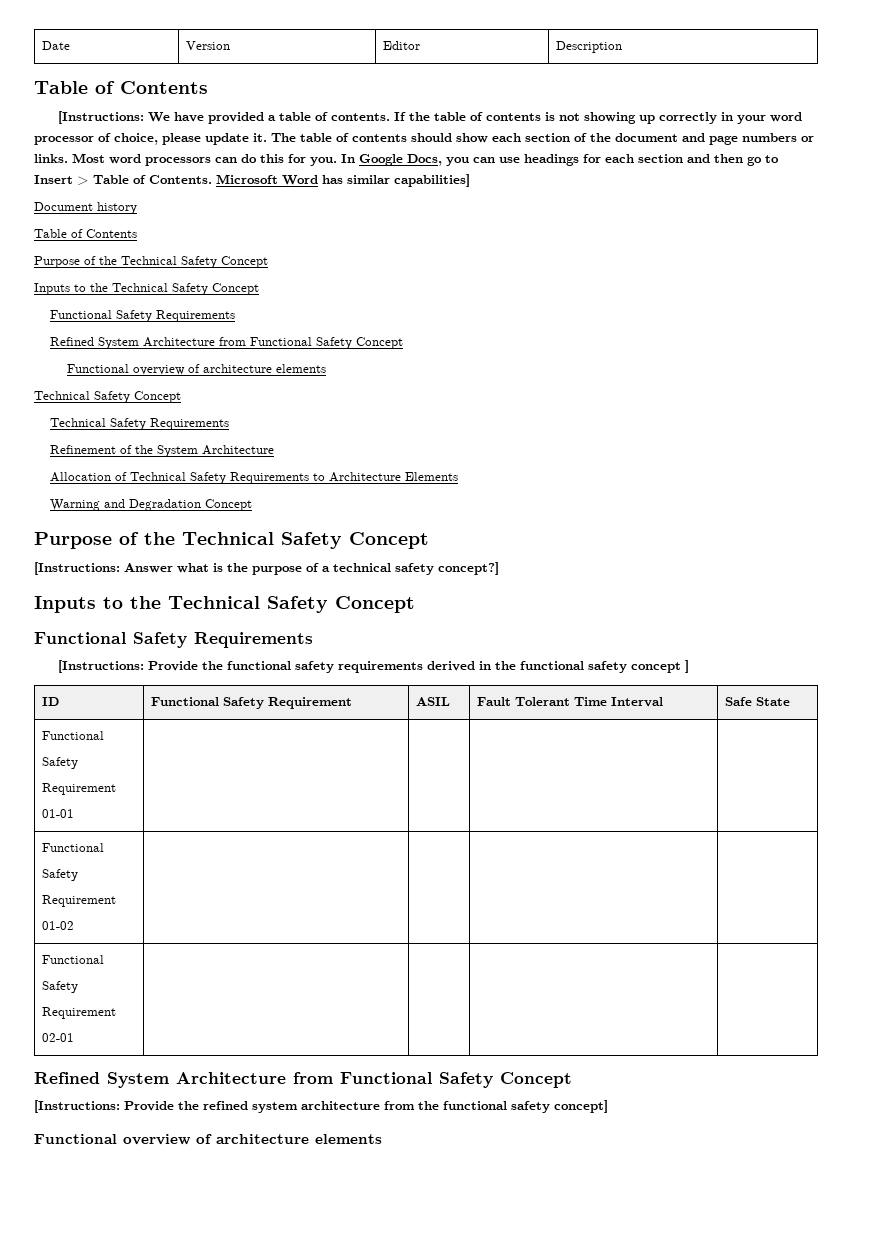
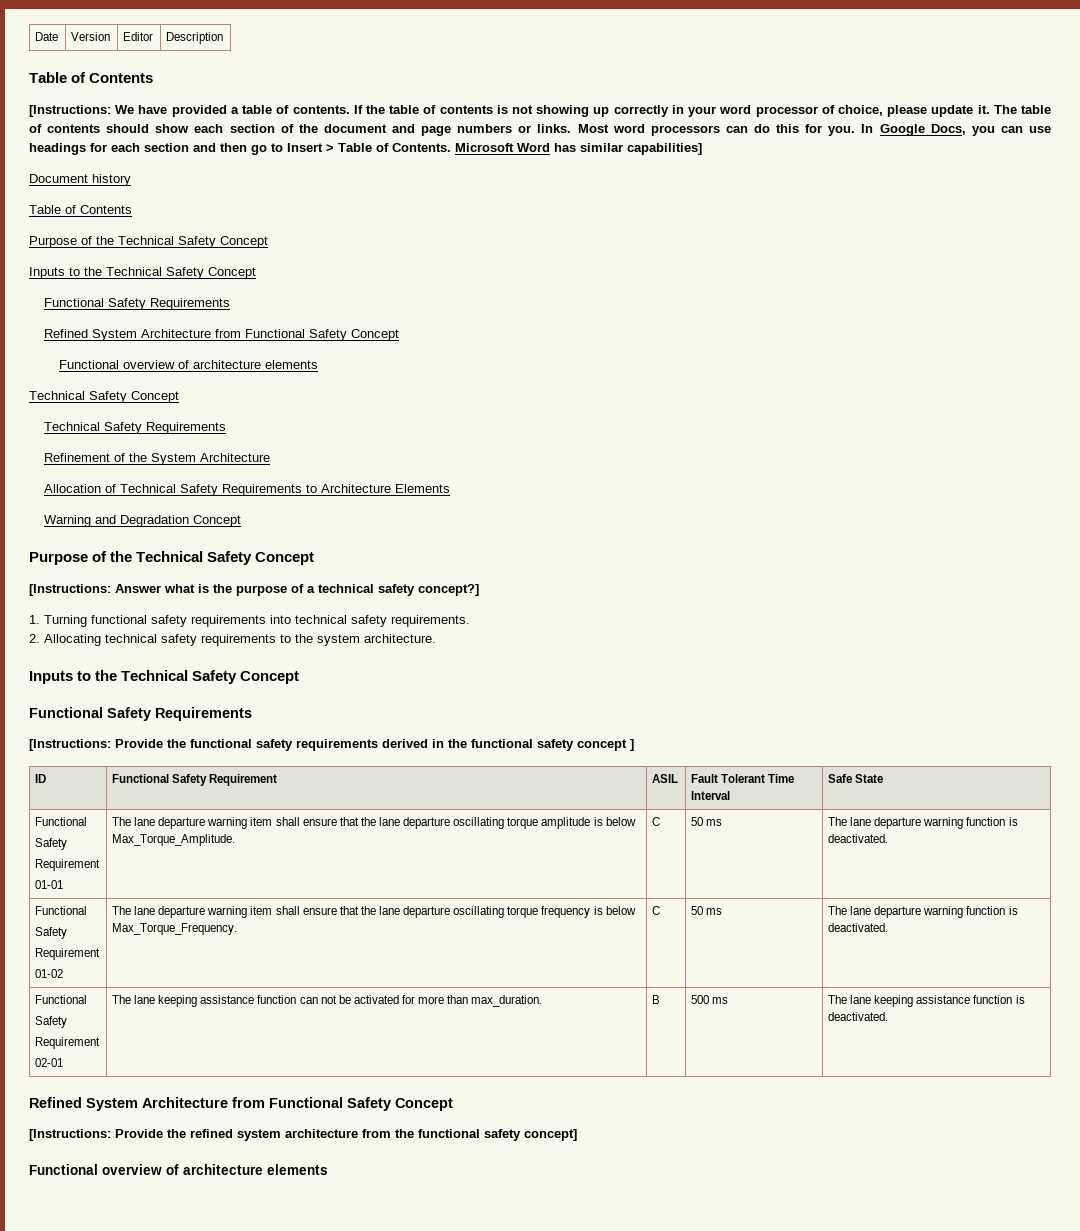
+ 1. Turning functional safety requirements into technical safety requirements.
+ 2. Allocating technical safety requirements to the system architecture.
  ID | Functional Safety Requirement | ASIL | Fault Tolerant Time Interval | Safe State
  Functional
  Safety
  Requirement
- 01-01 | | | |
+ 01-01 | The lane departure warning item shall ensure that the lane departure oscillating torque amplitude is below Max_Torque_Amplitude. | C | 50 ms | The lane departure warning function is deactivated.
  Functional
  Safety
  Requirement
- 01-02 | | | |
+ 01-02 | The lane departure warning item shall ensure that the lane departure oscillating torque frequency is below Max_Torque_Frequency. | C | 50 ms | The lane departure warning function is deactivated.
  Functional
  Safety
  Requirement
- 02-01 | | | |
+ 02-01 | The lane keeping assistance function can not be activated for more than max_duration. | B | 500 ms | The lane keeping assistance function is deactivated.

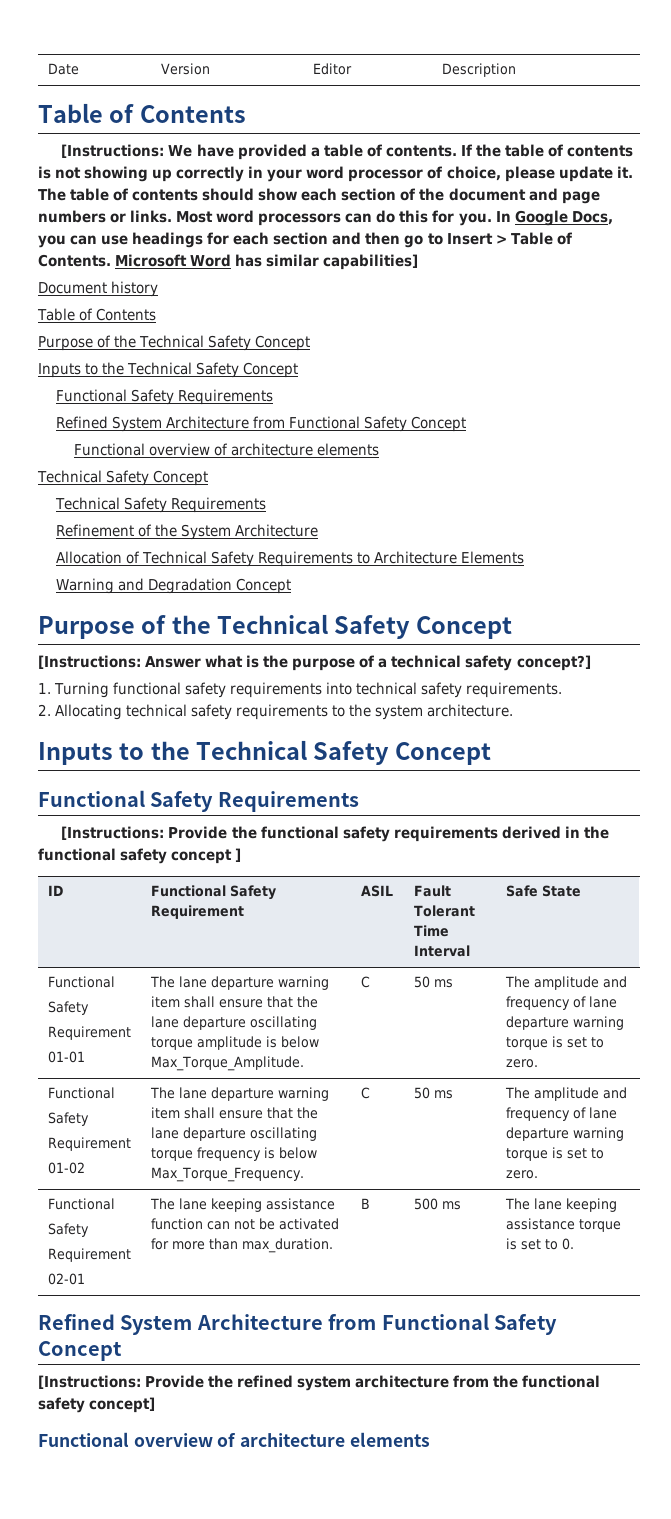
  ID | Functional Safety Requirement | ASIL | Fault Tolerant Time Interval | Safe State
  Functional
  Safety
  Requirement
- 01-01 | The lane departure warning item shall ensure that the lane departure oscillating torque amplitude is below Max_Torque_Amplitude. | C | 50 ms | The lane departure warning function is deactivated.
+ 01-01 | The lane departure warning item shall ensure that the lane departure oscillating torque amplitude is below Max_Torque_Amplitude. | C | 50 ms | The amplitude and frequency of lane departure warning torque is set to zero.
  Functional
  Safety
  Requirement
- 01-02 | The lane departure warning item shall ensure that the lane departure oscillating torque frequency is below Max_Torque_Frequency. | C | 50 ms | The lane departure warning function is deactivated.
+ 01-02 | The lane departure warning item shall ensure that the lane departure oscillating torque frequency is below Max_Torque_Frequency. | C | 50 ms | The amplitude and frequency of lane departure warning torque is set to zero.
  Functional
  Safety
  Requirement
- 02-01 | The lane keeping assistance function can not be activated for more than max_duration. | B | 500 ms | The lane keeping assistance function is deactivated.
+ 02-01 | The lane keeping assistance function can not be activated for more than max_duration. | B | 500 ms | The lane keeping assistance torque is set to 0.

